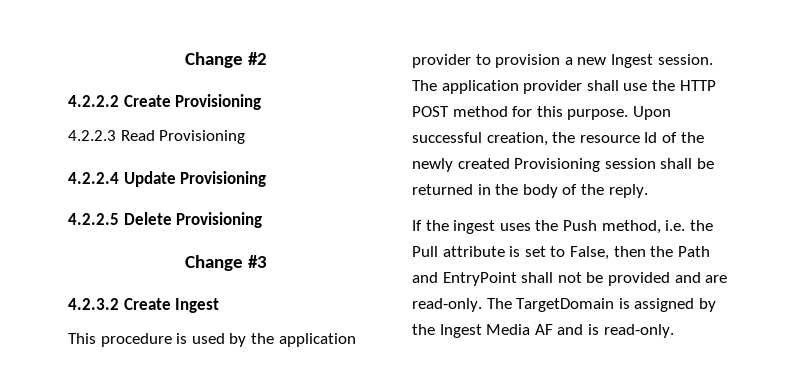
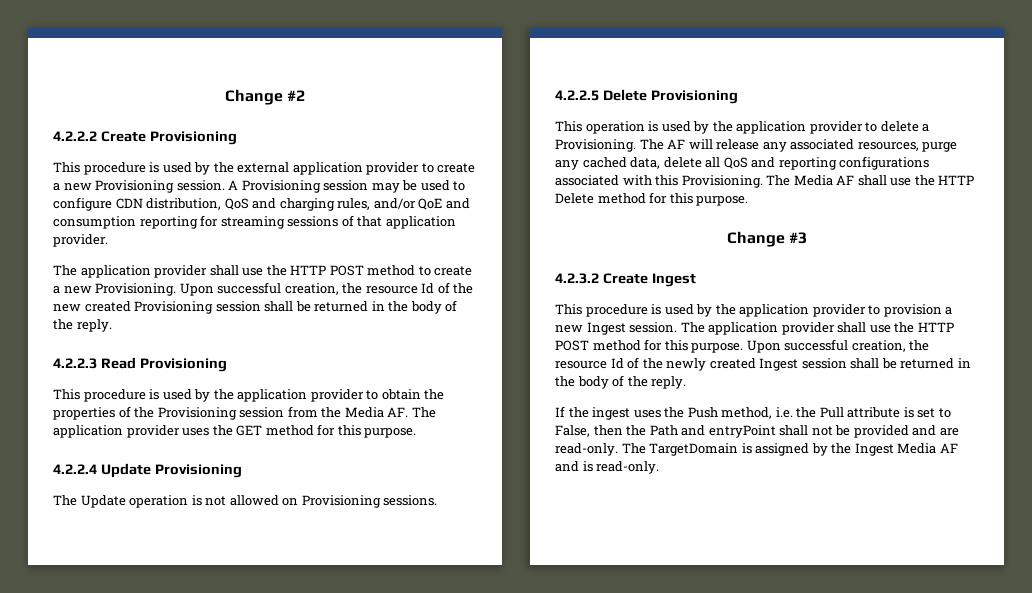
+ This procedure is used by the external application provider to create a new Provisioning session. A Provisioning session may be used to configure CDN distribution, QoS and charging rules, and/or QoE and consumption reporting for streaming sessions of that application provider.
+ The application provider shall use the HTTP POST method to create a new Provisioning. Upon successful creation, the resource Id of the new created Provisioning session shall be returned in the body of the reply.
  4.2.2.3 Read Provisioning
+ This procedure is used by the application provider to obtain the properties of the Provisioning session from the Media AF. The application provider uses the GET method for this purpose.
  4.2.2.4 Update Provisioning
+ The Update operation is not allowed on Provisioning sessions.
  4.2.2.5 Delete Provisioning
+ This operation is used by the application provider to delete a Provisioning. The AF will release any associated resources, purge any cached data, delete all QoS and reporting configurations associated with this Provisioning. The Media AF shall use the HTTP Delete method for this purpose.
- Upon successful creation, the resource Id of the newly created Provisioning session shall be returned in the body of the reply.
+ Upon successful creation, the resource Id of the newly created Ingest session shall be returned in the body of the reply.
- If the ingest uses the Push method, i.e. the Pull attribute is set to False, then the Path and EntryPoint shall not be provided and are read-only.
+ If the ingest uses the Push method, i.e. the Pull attribute is set to False, then the Path and entryPoint shall not be provided and are read-only.

